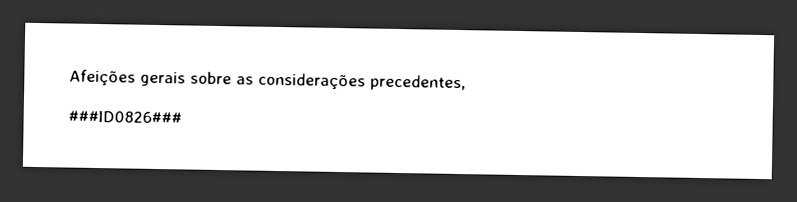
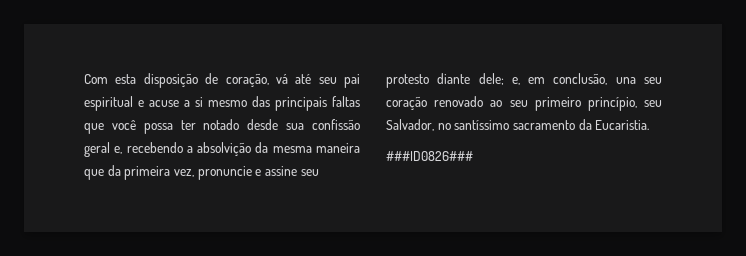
- Afeições gerais sobre as considerações precedentes,
+ Com esta disposição de coração, vá até seu pai espiritual e acuse a si mesmo das principais faltas que você possa ter notado desde sua confissão geral e, recebendo a absolvição da mesma maneira que da primeira vez, pronuncie e assine seu protesto diante dele; e, em conclusão, una seu coração renovado ao seu primeiro princípio, seu Salvador, no santíssimo sacramento da Eucaristia.

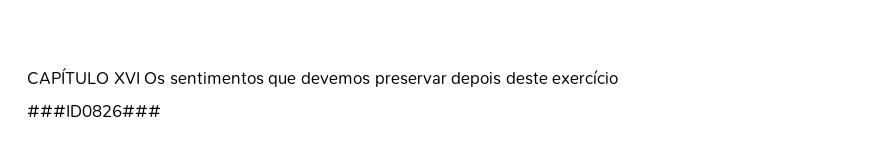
- Com esta disposição de coração, vá até seu pai espiritual e acuse a si mesmo das principais faltas que você possa ter notado desde sua confissão geral e, recebendo a absolvição da mesma maneira que da primeira vez, pronuncie e assine seu protesto diante dele; e, em conclusão, una seu coração renovado ao seu primeiro princípio, seu Salvador, no santíssimo sacramento da Eucaristia.
+ CAPÍTULO XVI Os sentimentos que devemos preservar depois deste exercício

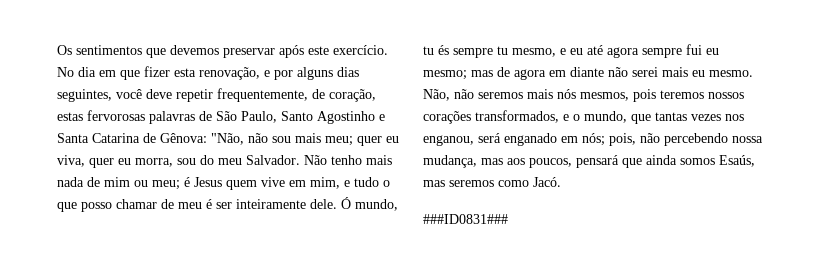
- CAPÍTULO XVI Os sentimentos que devemos preservar depois deste exercício
- ###ID0826###
+ Os sentimentos que devemos preservar após este exercício. No dia em que fizer esta renovação, e por alguns dias seguintes, você deve repetir frequentemente, de coração, estas fervorosas palavras de São Paulo, Santo Agostinho e Santa Catarina de Gênova: "Não, não sou mais meu; quer eu viva, quer eu morra, sou do meu Salvador. Não tenho mais nada de mim ou meu; é Jesus quem vive em mim, e tudo o que posso chamar de meu é ser inteiramente dele. Ó mundo, tu és sempre tu mesmo, e eu até agora sempre fui eu mesmo; mas de agora em diante não serei mais eu mesmo. Não, não seremos mais nós mesmos, pois teremos nossos corações transformados, e o mundo, que tantas vezes nos enganou, será enganado em nós; pois, não percebendo nossa mudança, mas aos poucos, pensará que ainda somos Esaús, mas seremos como Jacó.
+ ###ID0831###

